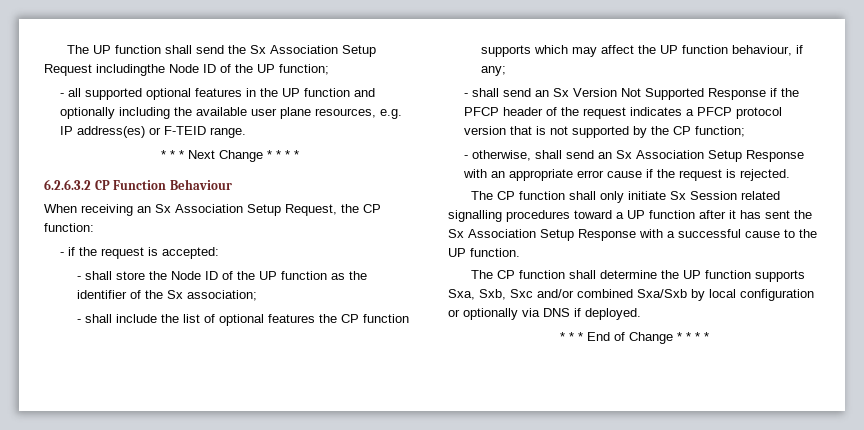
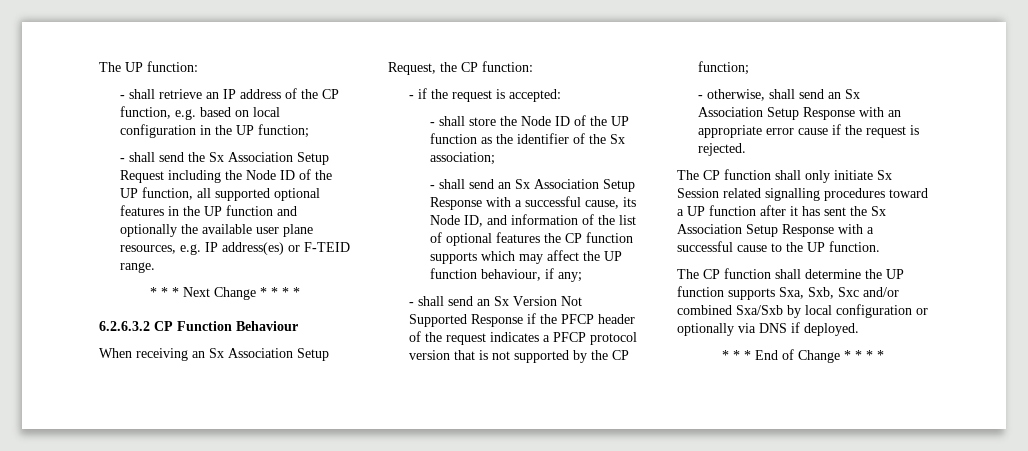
- The UP function shall send the Sx Association Setup Request includingthe Node ID of the UP function;
- - all supported optional features in the UP function and optionally including the available user plane resources, e.g. IP address(es) or F-TEID range.
+ The UP function:
+ - shall retrieve an IP address of the CP function, e.g. based on local configuration in the UP function;
+ - shall send the Sx Association Setup Request including the Node ID of the UP function, all supported optional features in the UP function and optionally the available user plane resources, e.g. IP address(es) or F-TEID range.
- - shall include the list of optional features the CP function supports which may affect the UP function behaviour, if any;
+ - shall send an Sx Association Setup Response with a successful cause, its Node ID, and information of the list of optional features the CP function supports which may affect the UP function behaviour, if any;

